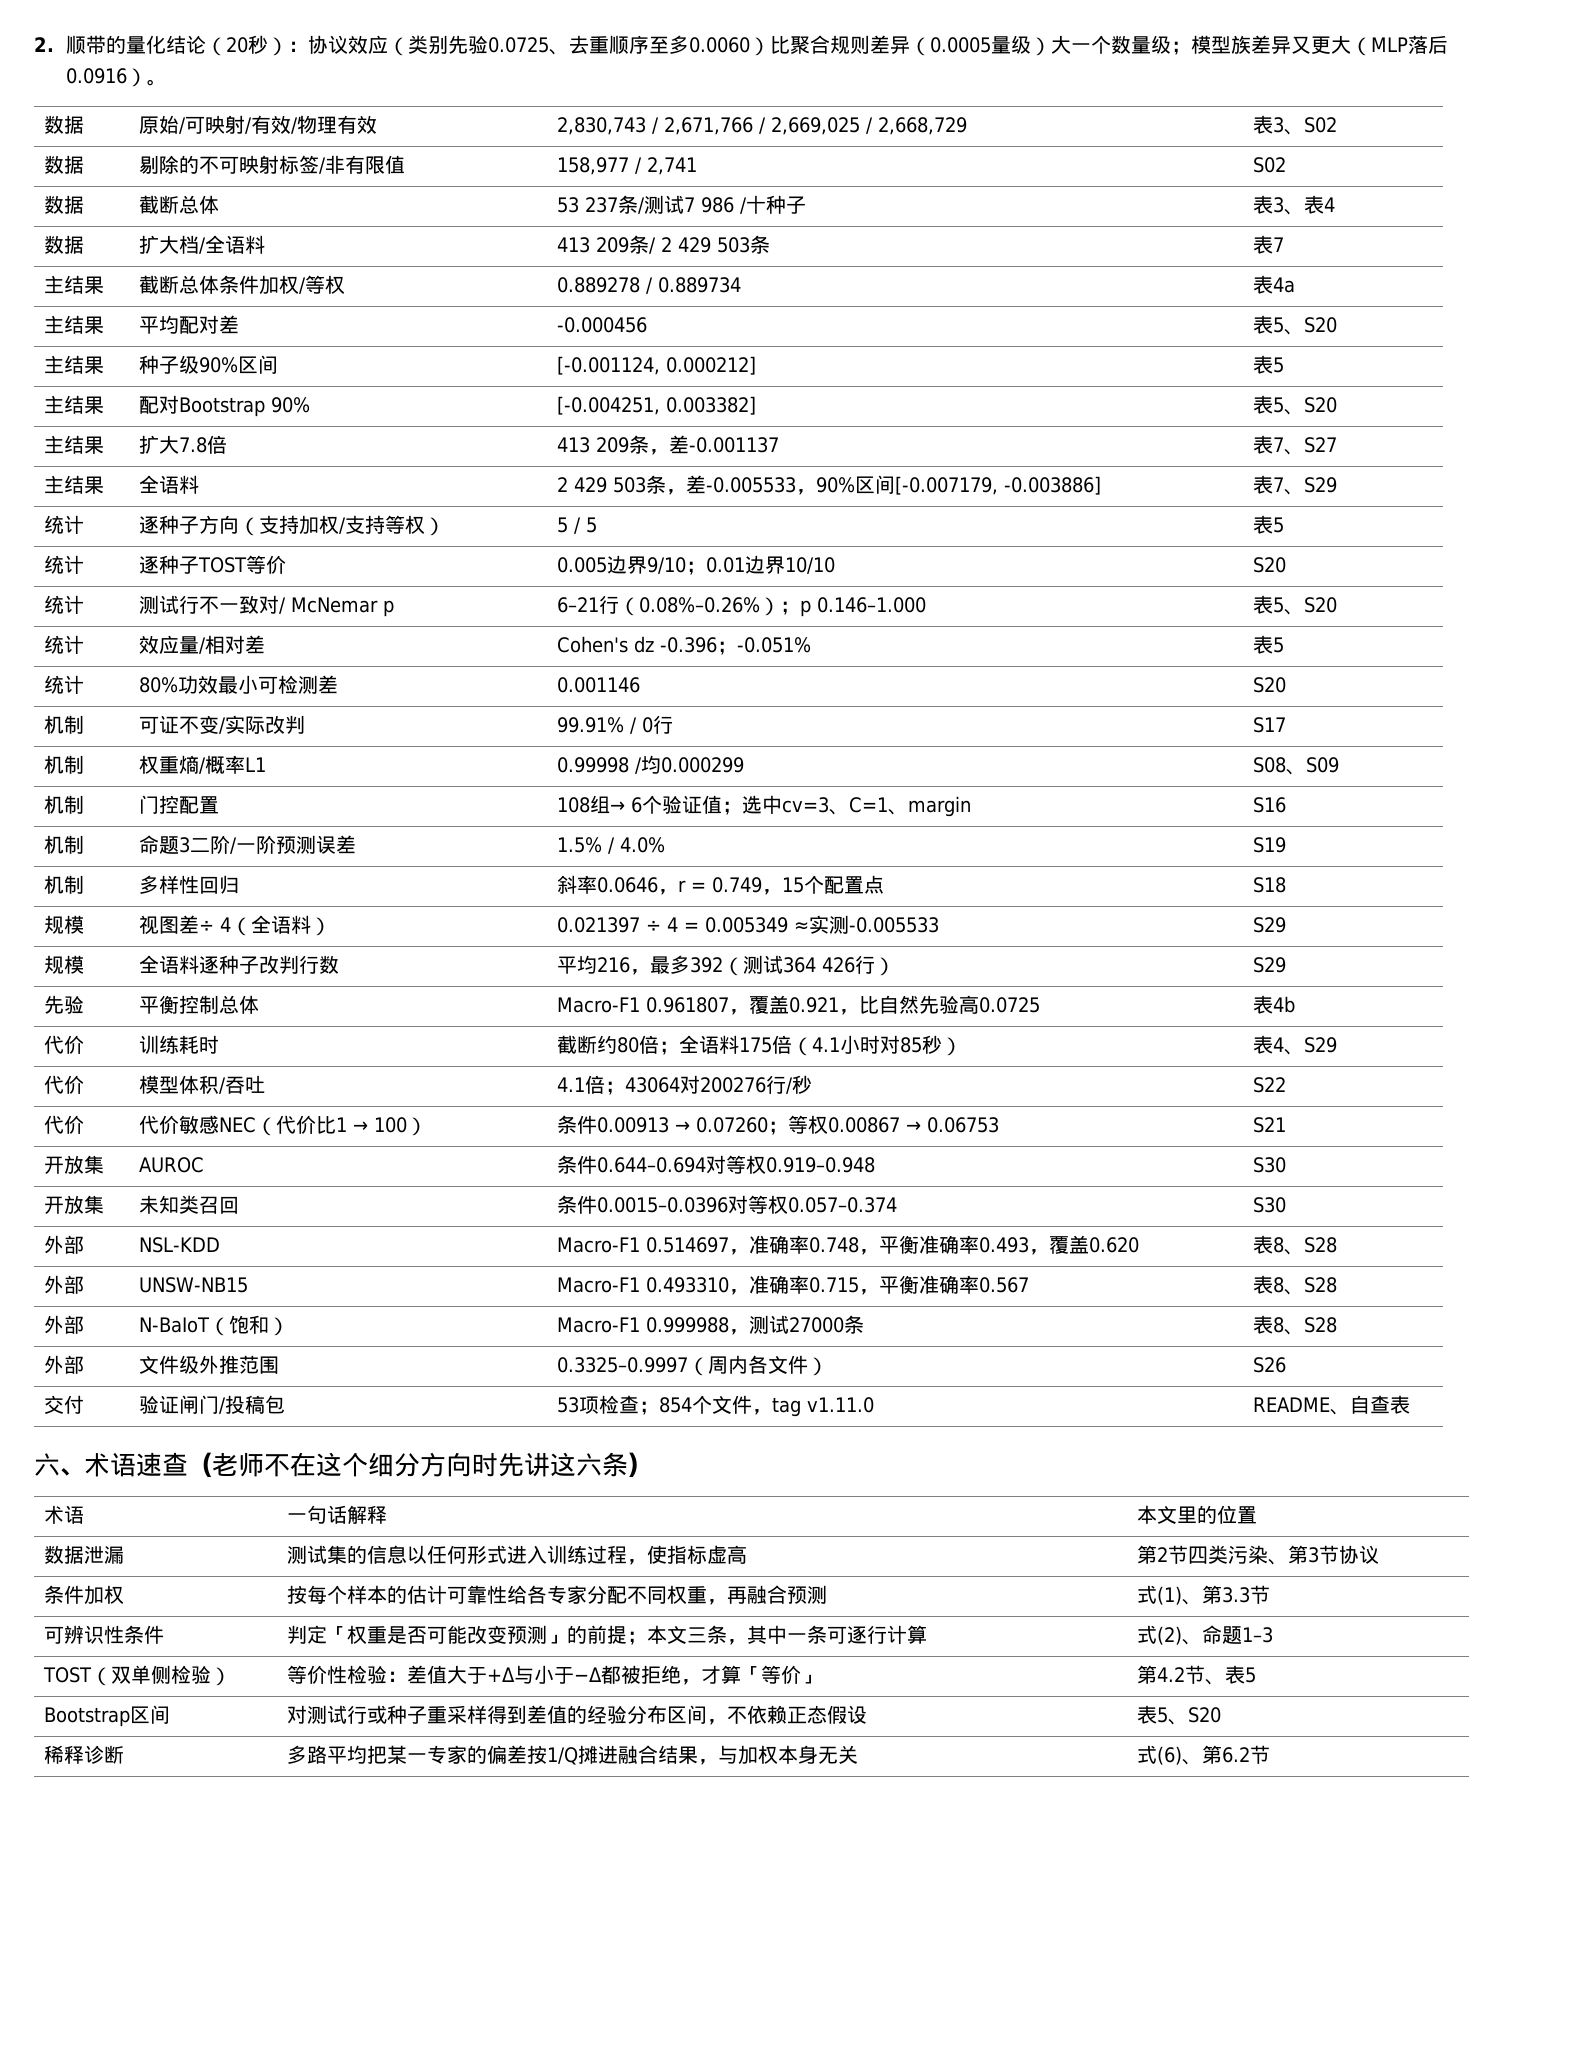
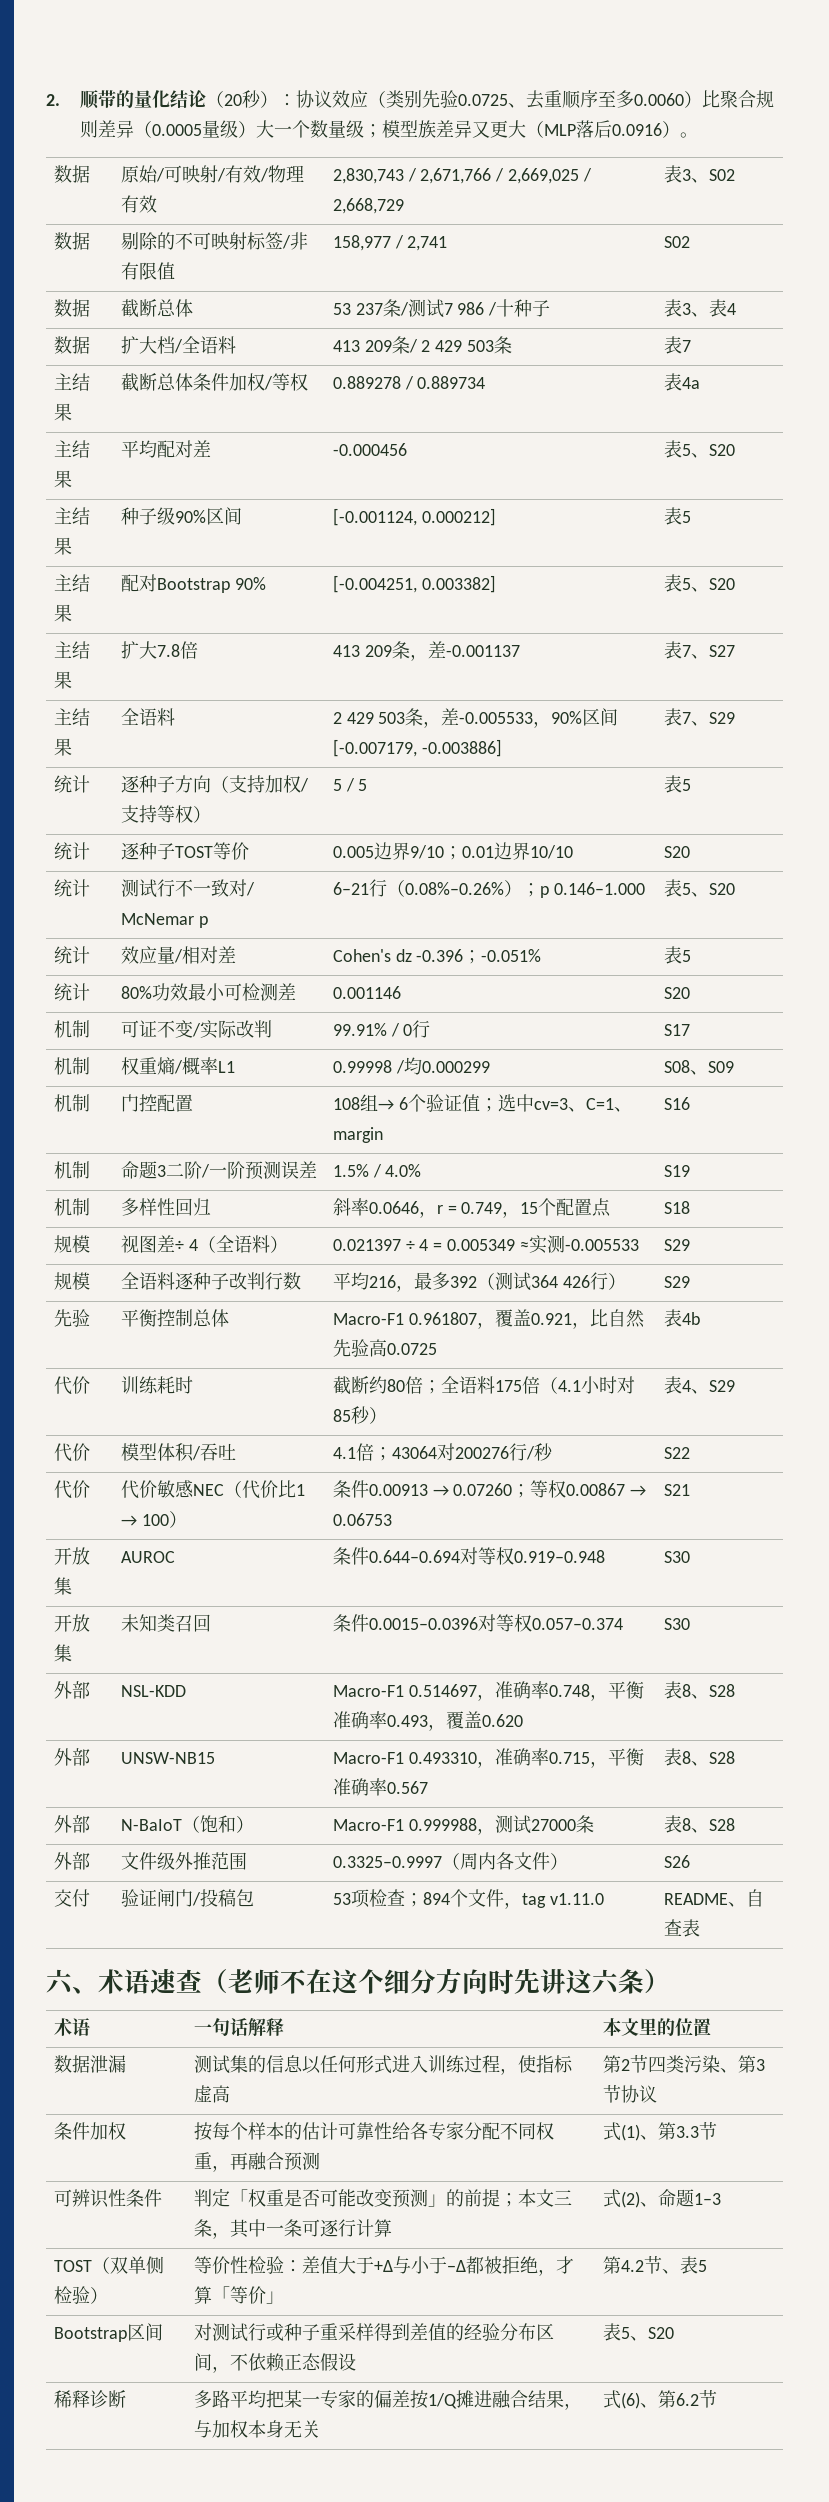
- 交付 | 验证闸门/投稿包 | 53项检查；854个文件，tag v1.11.0 | README、自查表
+ 交付 | 验证闸门/投稿包 | 53项检查；894个文件，tag v1.11.0 | README、自查表

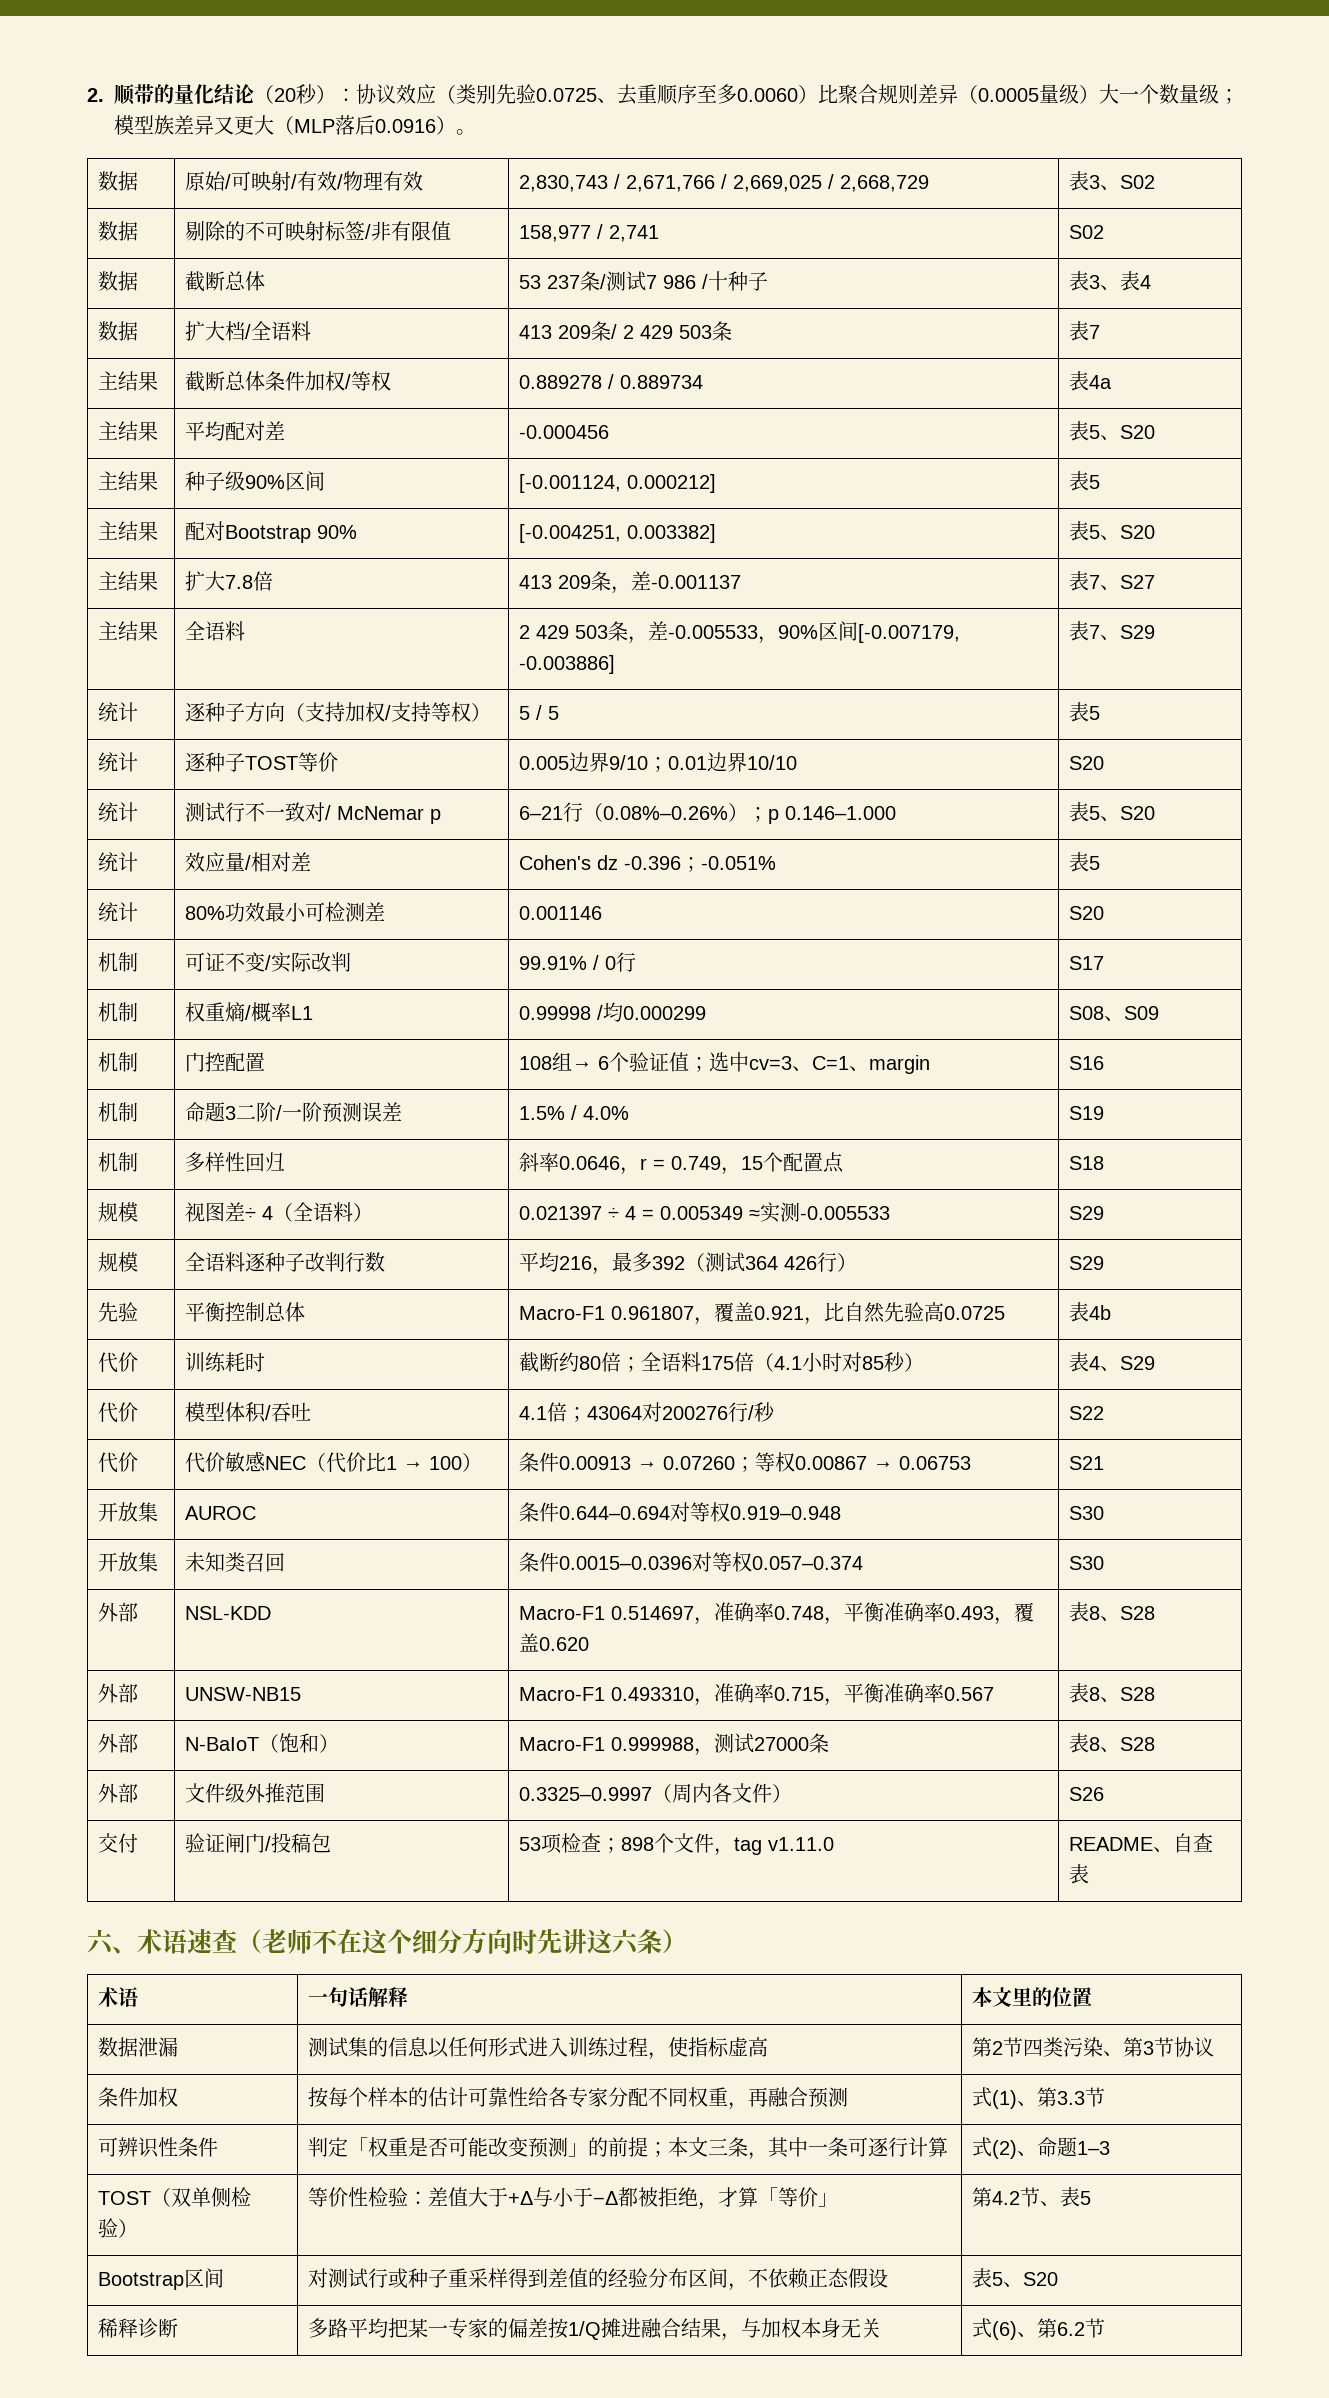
- 交付 | 验证闸门/投稿包 | 53项检查；894个文件，tag v1.11.0 | README、自查表
+ 交付 | 验证闸门/投稿包 | 53项检查；898个文件，tag v1.11.0 | README、自查表

